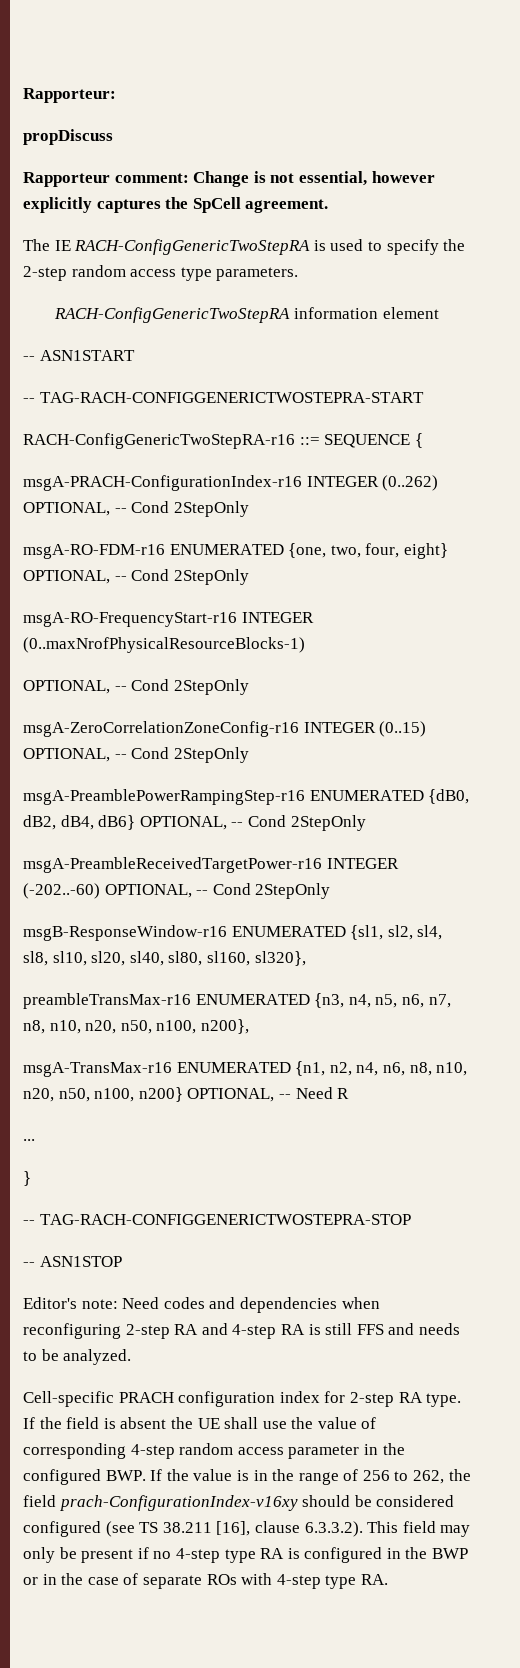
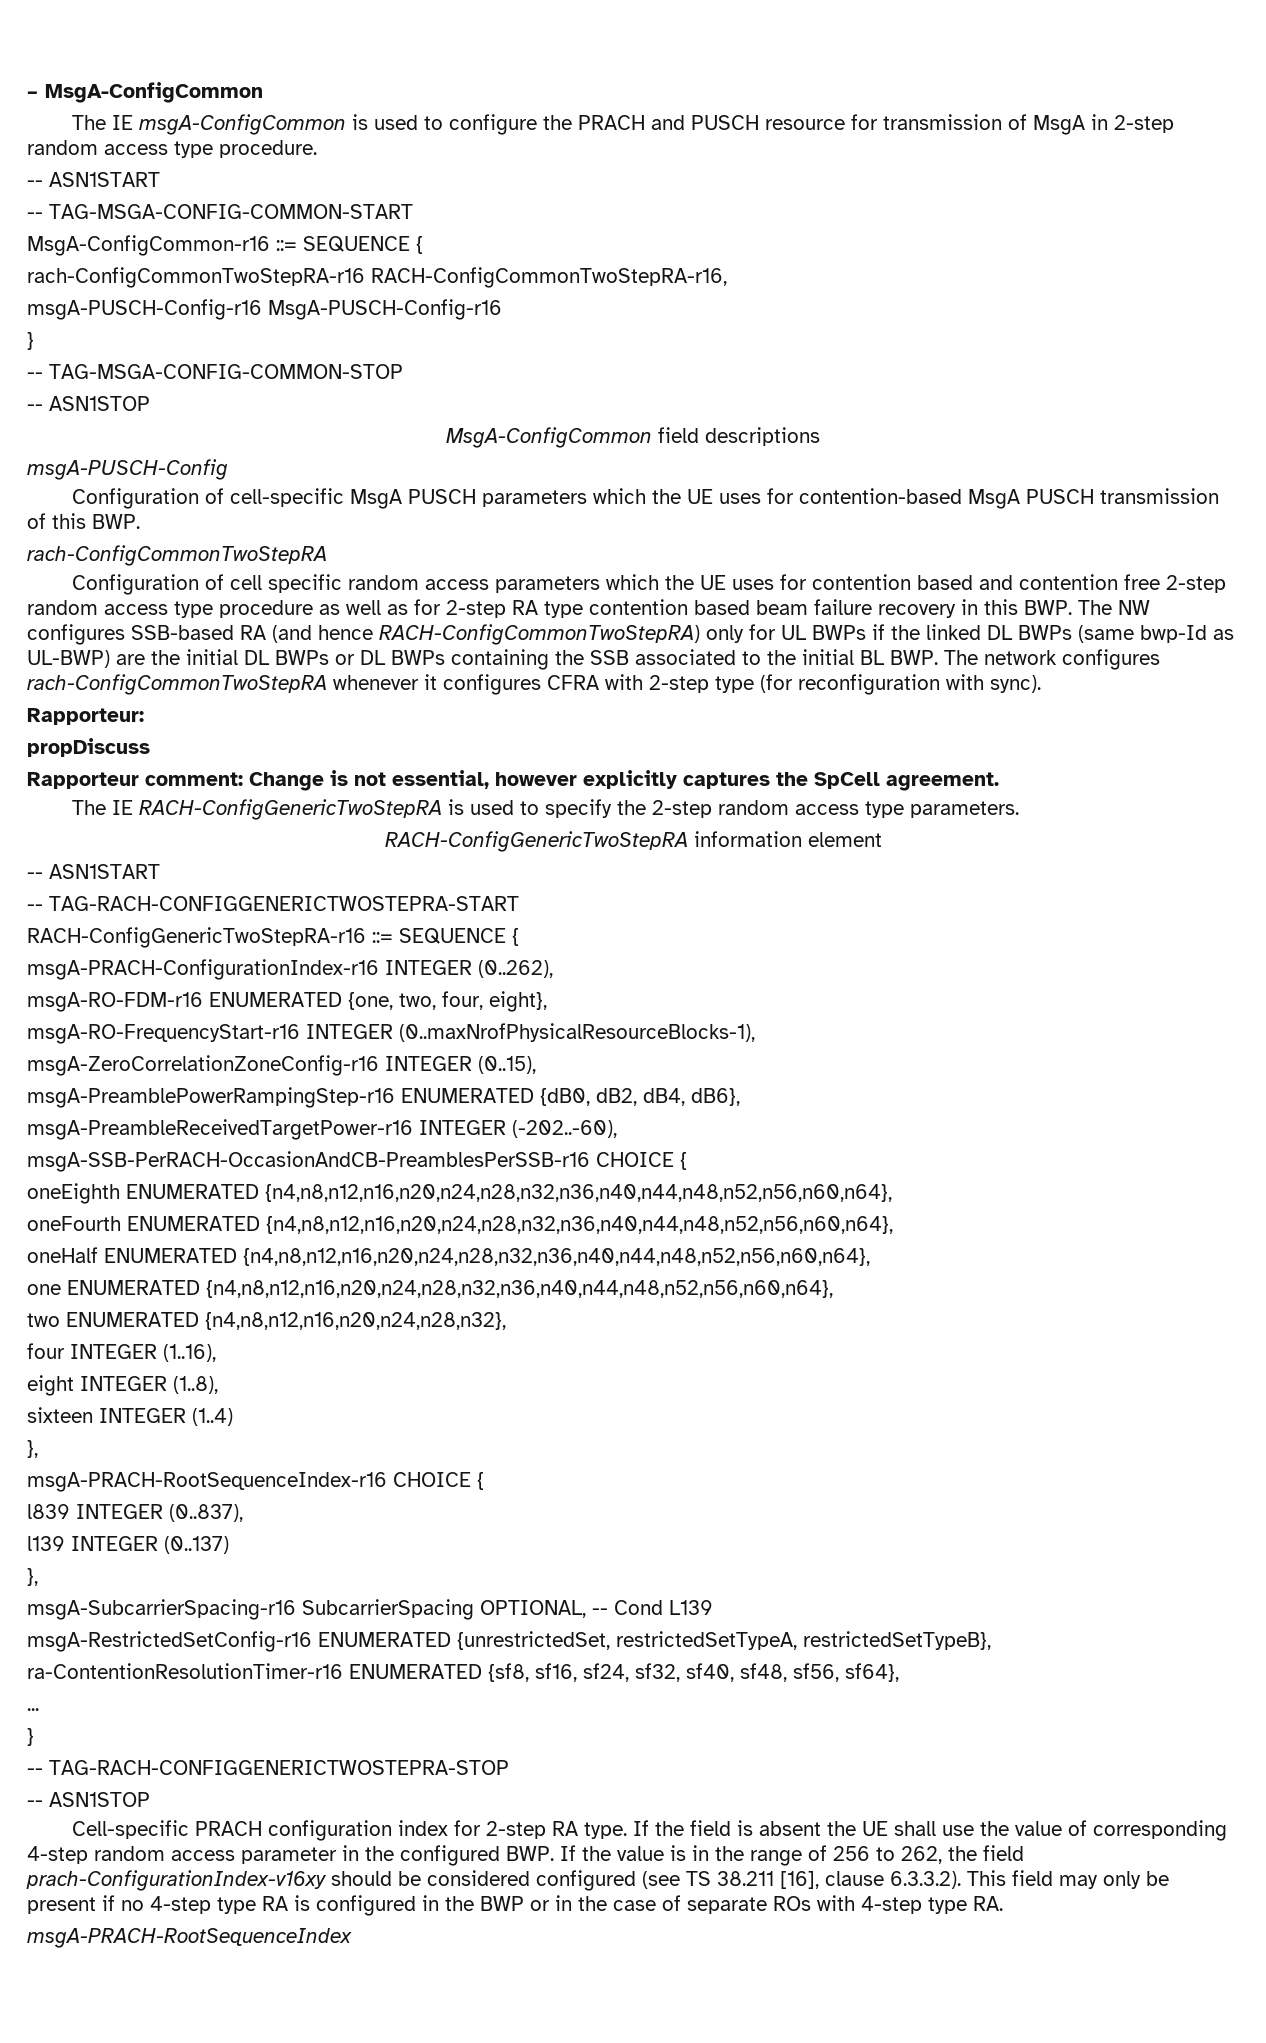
+ – MsgA-ConfigCommon
+ The IE msgA-ConfigCommon is used to configure the PRACH and PUSCH resource for transmission of MsgA in 2-step random access type procedure.
+ -- ASN1START
+ -- TAG-MSGA-CONFIG-COMMON-START
+ MsgA-ConfigCommon-r16 ::= SEQUENCE {
+ rach-ConfigCommonTwoStepRA-r16 RACH-ConfigCommonTwoStepRA-r16,
+ msgA-PUSCH-Config-r16 MsgA-PUSCH-Config-r16
+ }
+ -- TAG-MSGA-CONFIG-COMMON-STOP
+ -- ASN1STOP
+ MsgA-ConfigCommon field descriptions
+ msgA-PUSCH-Config
+ Configuration of cell-specific MsgA PUSCH parameters which the UE uses for contention-based MsgA PUSCH transmission of this BWP.
+ rach-ConfigCommonTwoStepRA
+ Configuration of cell specific random access parameters which the UE uses for contention based and contention free 2-step random access type procedure as well as for 2-step RA type contention based beam failure recovery in this BWP. The NW configures SSB-based RA (and hence RACH-ConfigCommonTwoStepRA) only for UL BWPs if the linked DL BWPs (same bwp-Id as UL-BWP) are the initial DL BWPs or DL BWPs containing the SSB associated to the initial BL BWP. The network configures rach-ConfigCommonTwoStepRA whenever it configures CFRA with 2-step type (for reconfiguration with sync).
- msgA-PRACH-ConfigurationIndex-r16 INTEGER (0..262) OPTIONAL, -- Cond 2StepOnly
+ msgA-PRACH-ConfigurationIndex-r16 INTEGER (0..262),
- msgA-RO-FDM-r16 ENUMERATED {one, two, four, eight} OPTIONAL, -- Cond 2StepOnly
- msgA-RO-FrequencyStart-r16 INTEGER (0..maxNrofPhysicalResourceBlocks-1)
- OPTIONAL, -- Cond 2StepOnly
- msgA-ZeroCorrelationZoneConfig-r16 INTEGER (0..15) OPTIONAL, -- Cond 2StepOnly
+ msgA-RO-FDM-r16 ENUMERATED {one, two, four, eight},
+ msgA-RO-FrequencyStart-r16 INTEGER (0..maxNrofPhysicalResourceBlocks-1),
+ msgA-ZeroCorrelationZoneConfig-r16 INTEGER (0..15),
- msgA-PreamblePowerRampingStep-r16 ENUMERATED {dB0, dB2, dB4, dB6} OPTIONAL, -- Cond 2StepOnly
- msgA-PreambleReceivedTargetPower-r16 INTEGER (-202..-60) OPTIONAL, -- Cond 2StepOnly
- msgB-ResponseWindow-r16 ENUMERATED {sl1, sl2, sl4, sl8, sl10, sl20, sl40, sl80, sl160, sl320},
- preambleTransMax-r16 ENUMERATED {n3, n4, n5, n6, n7, n8, n10, n20, n50, n100, n200},
- msgA-TransMax-r16 ENUMERATED {n1, n2, n4, n6, n8, n10, n20, n50, n100, n200} OPTIONAL, -- Need R
+ msgA-PreamblePowerRampingStep-r16 ENUMERATED {dB0, dB2, dB4, dB6},
+ msgA-PreambleReceivedTargetPower-r16 INTEGER (-202..-60),
+ msgA-SSB-PerRACH-OccasionAndCB-PreamblesPerSSB-r16 CHOICE {
+ oneEighth ENUMERATED {n4,n8,n12,n16,n20,n24,n28,n32,n36,n40,n44,n48,n52,n56,n60,n64},
+ oneFourth ENUMERATED {n4,n8,n12,n16,n20,n24,n28,n32,n36,n40,n44,n48,n52,n56,n60,n64},
+ oneHalf ENUMERATED {n4,n8,n12,n16,n20,n24,n28,n32,n36,n40,n44,n48,n52,n56,n60,n64},
+ one ENUMERATED {n4,n8,n12,n16,n20,n24,n28,n32,n36,n40,n44,n48,n52,n56,n60,n64},
+ two ENUMERATED {n4,n8,n12,n16,n20,n24,n28,n32},
+ four INTEGER (1..16),
+ eight INTEGER (1..8),
+ sixteen INTEGER (1..4)
+ },
+ msgA-PRACH-RootSequenceIndex-r16 CHOICE {
+ l839 INTEGER (0..837),
+ l139 INTEGER (0..137)
+ },
+ msgA-SubcarrierSpacing-r16 SubcarrierSpacing OPTIONAL, -- Cond L139
+ msgA-RestrictedSetConfig-r16 ENUMERATED {unrestrictedSet, restrictedSetTypeA, restrictedSetTypeB},
+ ra-ContentionResolutionTimer-r16 ENUMERATED {sf8, sf16, sf24, sf32, sf40, sf48, sf56, sf64},
- Editor's note: Need codes and dependencies when reconfiguring 2-step RA and 4-step RA is still FFS and needs to be analyzed.
+ msgA-PRACH-RootSequenceIndex

